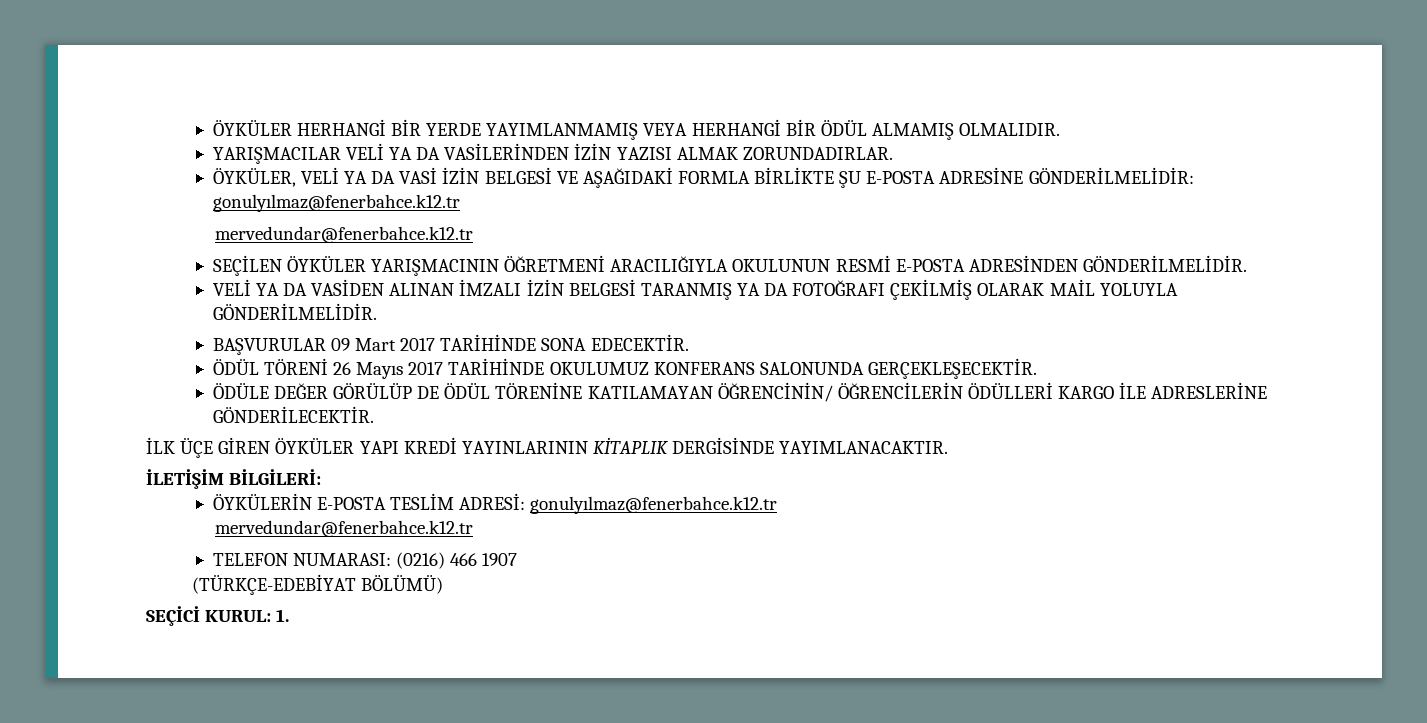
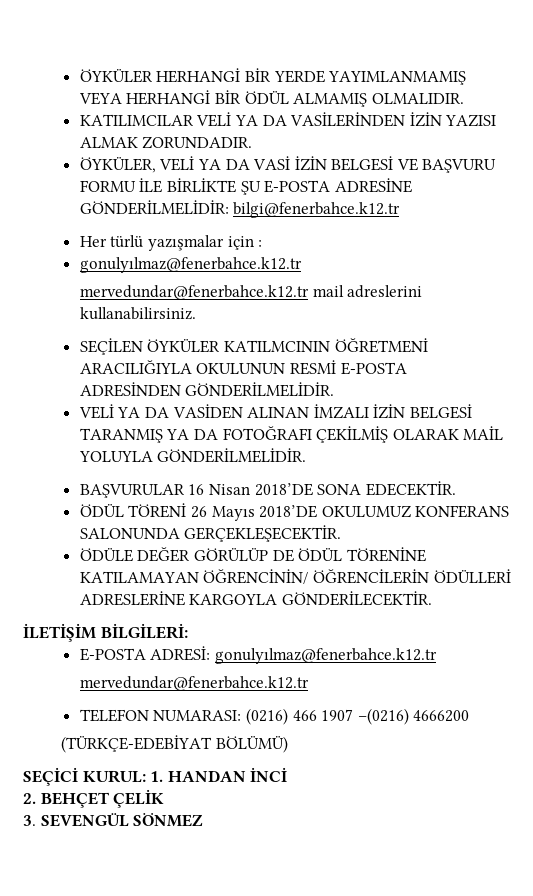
- YARIŞMACILAR VELİ YA DA VASİLERİNDEN İZİN YAZISI ALMAK ZORUNDADIRLAR.
+ KATILIMCILAR VELİ YA DA VASİLERİNDEN İZİN YAZISI ALMAK ZORUNDADIR.
- ÖYKÜLER, VELİ YA DA VASİ İZİN BELGESİ VE AŞAĞIDAKİ FORMLA BİRLİKTE ŞU E-POSTA ADRESİNE GÖNDERİLMELİDİR: gonulyılmaz@fenerbahce.k12.tr
- mervedundar@fenerbahce.k12.tr
+ ÖYKÜLER, VELİ YA DA VASİ İZİN BELGESİ VE BAŞVURU FORMU İLE BİRLİKTE ŞU E-POSTA ADRESİNE GÖNDERİLMELİDİR: bilgi@fenerbahce.k12.tr
+ Her türlü yazışmalar için :
+ gonulyılmaz@fenerbahce.k12.tr
+ mervedundar@fenerbahce.k12.tr mail adreslerini kullanabilirsiniz.
- SEÇİLEN ÖYKÜLER YARIŞMACININ ÖĞRETMENİ ARACILIĞIYLA OKULUNUN RESMİ E-POSTA ADRESİNDEN GÖNDERİLMELİDİR.
+ SEÇİLEN ÖYKÜLER KATILMCININ ÖĞRETMENİ ARACILIĞIYLA OKULUNUN RESMİ E-POSTA ADRESİNDEN GÖNDERİLMELİDİR.
- BAŞVURULAR 09 Mart 2017 TARİHİNDE SONA EDECEKTİR.
+ BAŞVURULAR 16 Nisan 2018’DE SONA EDECEKTİR.
- ÖDÜL TÖRENİ 26 Mayıs 2017 TARİHİNDE OKULUMUZ KONFERANS SALONUNDA GERÇEKLEŞECEKTİR.
+ ÖDÜL TÖRENİ 26 Mayıs 2018’DE OKULUMUZ KONFERANS SALONUNDA GERÇEKLEŞECEKTİR.
- ÖDÜLE DEĞER GÖRÜLÜP DE ÖDÜL TÖRENİNE KATILAMAYAN ÖĞRENCİNİN/ ÖĞRENCİLERİN ÖDÜLLERİ KARGO İLE ADRESLERİNE GÖNDERİLECEKTİR.
- İLK ÜÇE GİREN ÖYKÜLER YAPI KREDİ YAYINLARININ KİTAPLIK DERGİSİNDE YAYIMLANACAKTIR.
+ ÖDÜLE DEĞER GÖRÜLÜP DE ÖDÜL TÖRENİNE KATILAMAYAN ÖĞRENCİNİN/ ÖĞRENCİLERİN ÖDÜLLERİ ADRESLERİNE KARGOYLA GÖNDERİLECEKTİR.
- ÖYKÜLERİN E-POSTA TESLİM ADRESİ: gonulyılmaz@fenerbahce.k12.tr
+ E-POSTA ADRESİ: gonulyılmaz@fenerbahce.k12.tr
- TELEFON NUMARASI: (0216) 466 1907
+ TELEFON NUMARASI: (0216) 466 1907 –(0216) 4666200
- SEÇİCİ KURUL: 1.
+ SEÇİCİ KURUL: 1. HANDAN İNCİ
+ 2. BEHÇET ÇELİK
+ 3. SEVENGÜL SÖNMEZ

